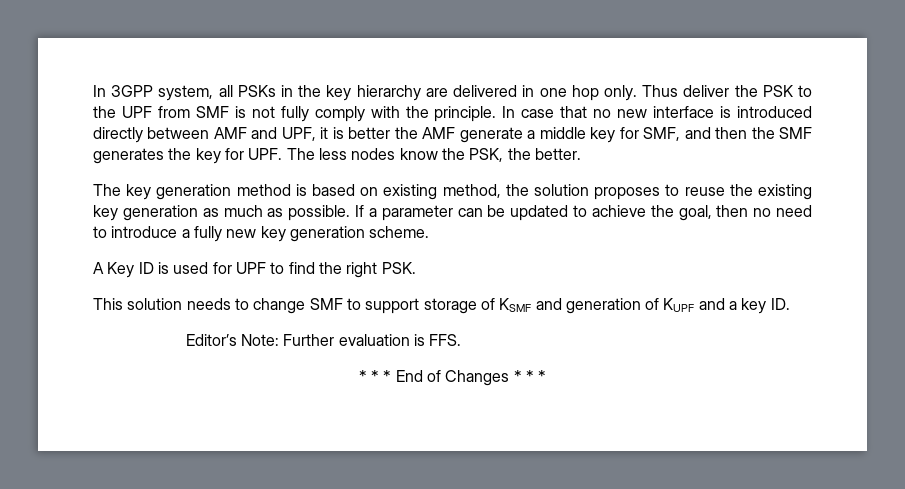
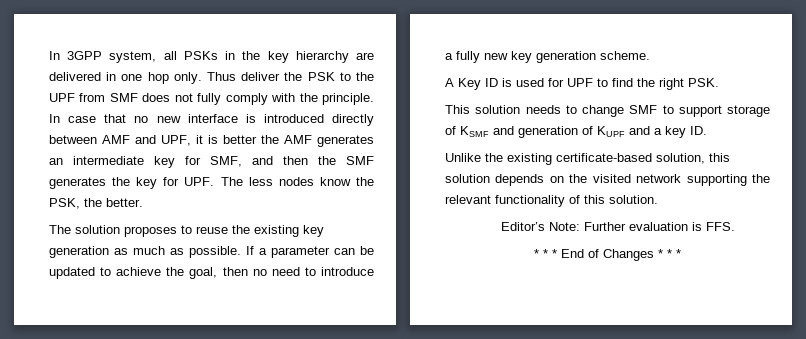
- Thus deliver the PSK to the UPF from SMF is not fully comply with the principle.
+ Thus deliver the PSK to the UPF from SMF does not fully comply with the principle.
- In case that no new interface is introduced directly between AMF and UPF, it is better the AMF generate a middle key for SMF, and then the SMF generates the key for UPF. The less nodes know the PSK, the better.
+ In case that no new interface is introduced directly between AMF and UPF, it is better the AMF generates an intermediate key for SMF, and then the SMF generates the key for UPF. The less nodes know the PSK, the better.
- The key generation method is based on existing method, the solution proposes to reuse the existing key generation as much as possible.
+ The solution proposes to reuse the existing key generation as much as possible.
+ Unlike the existing certificate-based solution, this solution depends on the visited network supporting the relevant functionality of this solution.

